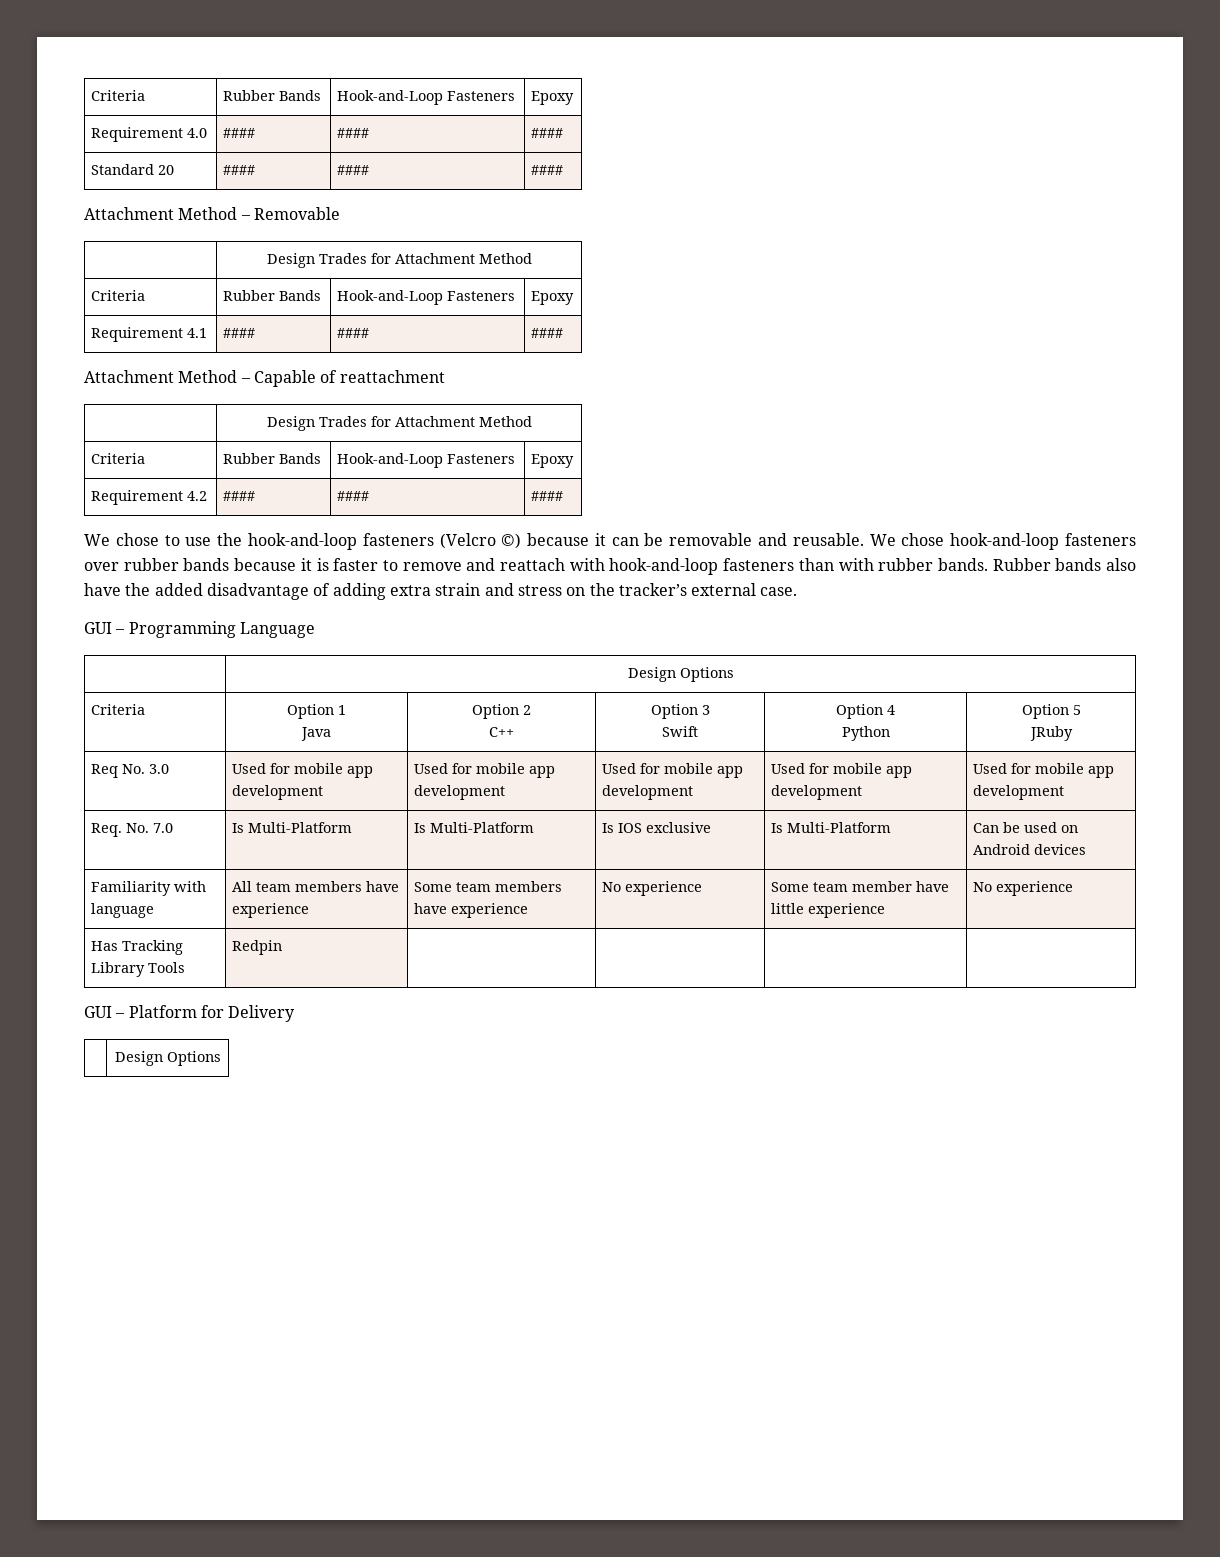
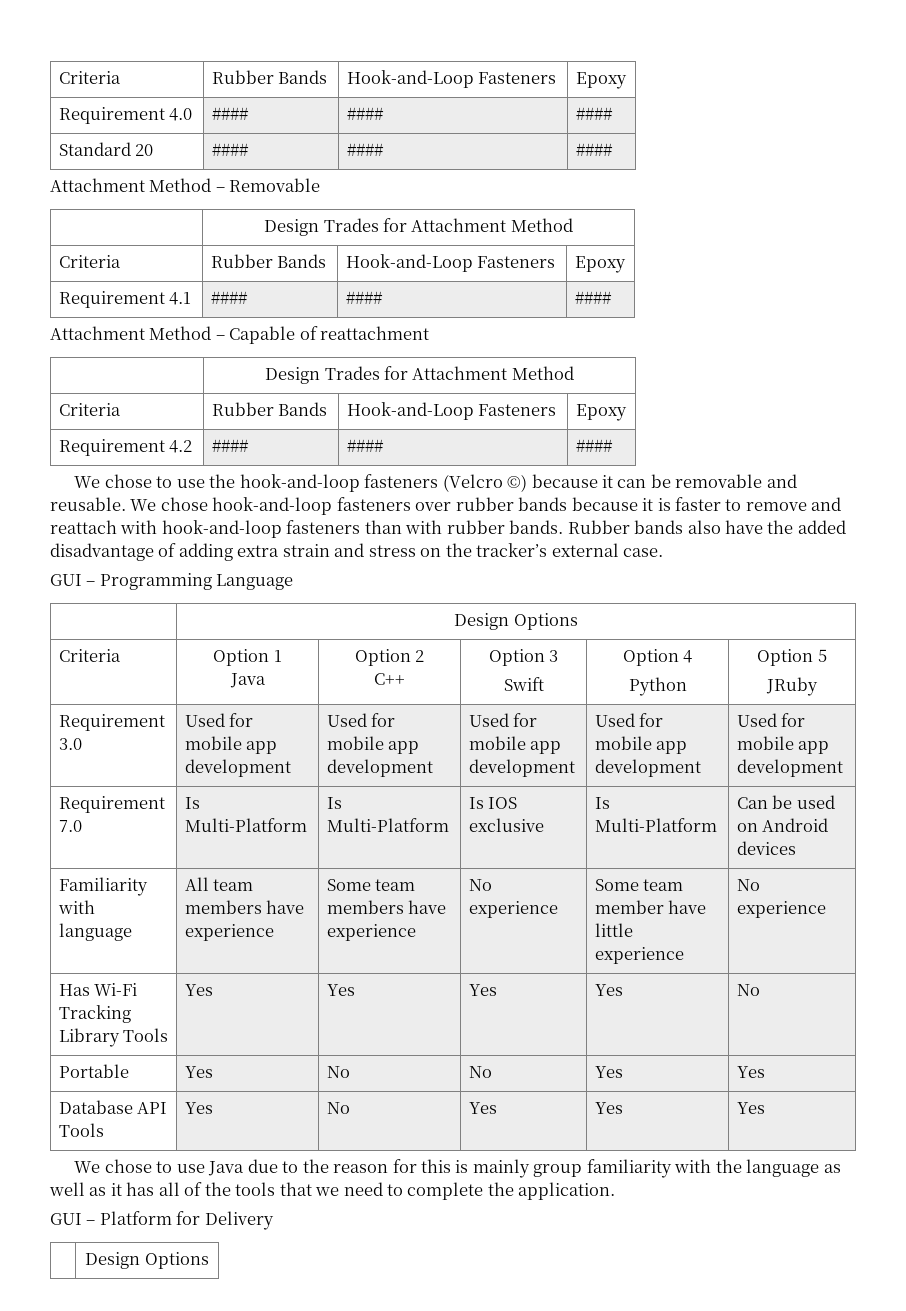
- Req No. 3.0 | Used for mobile app development | Used for mobile app development | Used for mobile app development | Used for mobile app development | Used for mobile app development
+ Requirement 3.0 | Used for mobile app development | Used for mobile app development | Used for mobile app development | Used for mobile app development | Used for mobile app development
- Req. No. 7.0 | Is Multi-Platform | Is Multi-Platform | Is IOS exclusive | Is Multi-Platform | Can be used on Android devices
+ Requirement 7.0 | Is Multi-Platform | Is Multi-Platform | Is IOS exclusive | Is Multi-Platform | Can be used on Android devices
- Has Tracking Library Tools | Redpin | | | |
+ Has Wi-Fi Tracking Library Tools | Yes | Yes | Yes | Yes | No
+ Portable | Yes | No | No | Yes | Yes
+ Database API Tools | Yes | No | Yes | Yes | Yes
+ We chose to use Java due to the reason for this is mainly group familiarity with the language as well as it has all of the tools that we need to complete the application.

